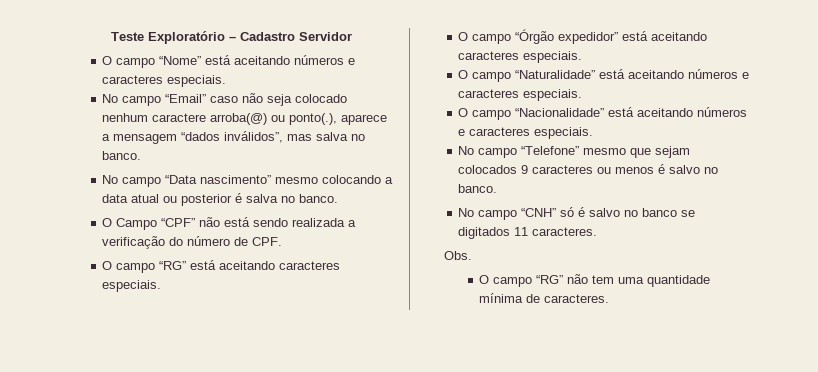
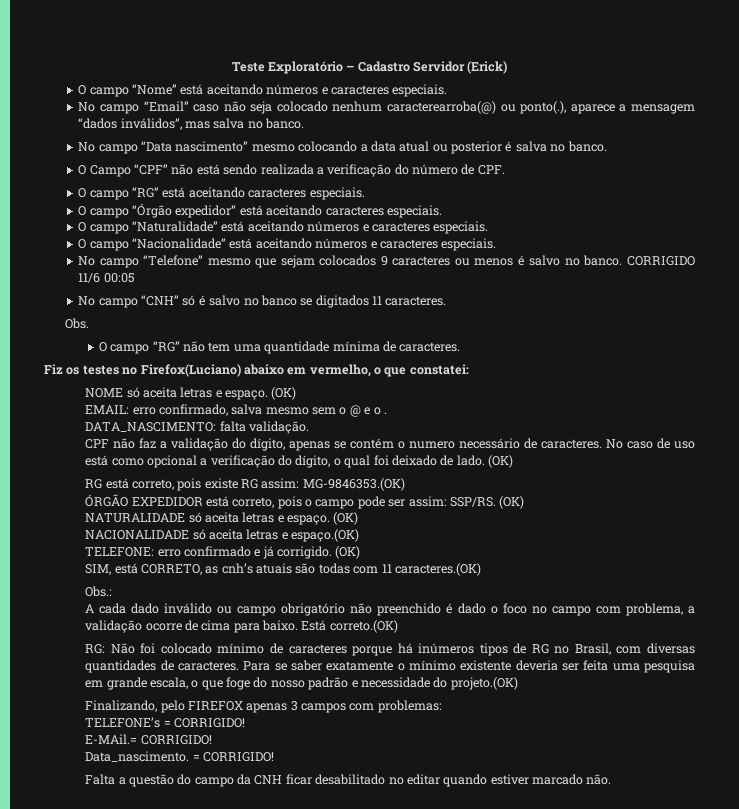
- Teste Exploratório – Cadastro Servidor
+ Teste Exploratório – Cadastro Servidor (Erick)
- No campo “Email” caso não seja colocado nenhum caractere arroba(@) ou ponto(.), aparece a mensagem “dados inválidos”, mas salva no banco.
+ No campo “Email” caso não seja colocado nenhum caracterearroba(@) ou ponto(.), aparece a mensagem “dados inválidos”, mas salva no banco.
+ CORRIGIDO 11/6 00:05
+ Fiz os testes no Firefox(Luciano) abaixo em vermelho, o que constatei:
+ NOME só aceita letras e espaço. (OK)
+ EMAIL: erro confirmado, salva mesmo sem o @ e o .
+ DATA_NASCIMENTO: falta validação.
+ CPF não faz a validação do dígito, apenas se contém o numero necessário de caracteres. No caso de uso está como opcional a verificação do dígito, o qual foi deixado de lado. (OK)
+ RG está correto, pois existe RG assim: MG-9846353.(OK)
+ ÓRGÃO EXPEDIDOR está correto, pois o campo pode ser assim: SSP/RS. (OK)
+ NATURALIDADE só aceita letras e espaço. (OK)
+ NACIONALIDADE só aceita letras e espaço.(OK)
+ TELEFONE: erro confirmado e já corrigido. (OK)
+ SIM, está CORRETO, as cnh’s atuais são todas com 11 caracteres.(OK)
+ Obs.:
+ A cada dado inválido ou campo obrigatório não preenchido é dado o foco no campo com problema, a validação ocorre de cima para baixo. Está correto.(OK)
+ RG: Não foi colocado mínimo de caracteres porque há inúmeros tipos de RG no Brasil, com diversas quantidades de caracteres. Para se saber exatamente o mínimo existente deveria ser feita uma pesquisa em grande escala, o que foge do nosso padrão e necessidade do projeto.(OK)
+ Finalizando, pelo FIREFOX apenas 3 campos com problemas:
+ TELEFONE’s = CORRIGIDO!
+ E-MAil.= CORRIGIDO!
+ Data_nascimento. = CORRIGIDO!
+ Falta a questão do campo da CNH ficar desabilitado no editar quando estiver marcado não.

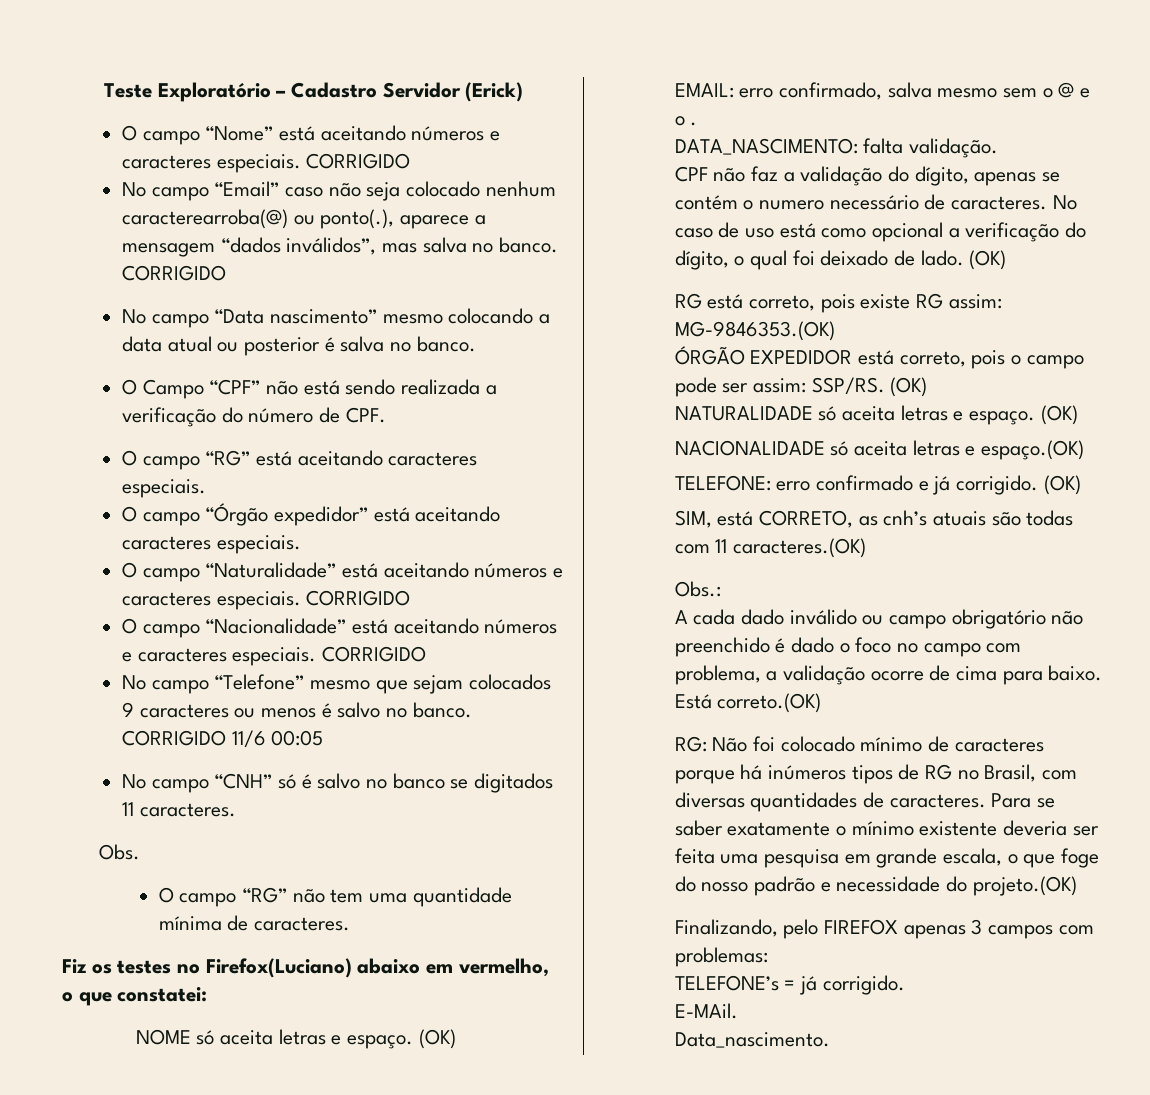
- O campo “Nome” está aceitando números e caracteres especiais.
+ O campo “Nome” está aceitando números e caracteres especiais. CORRIGIDO
- No campo “Email” caso não seja colocado nenhum caracterearroba(@) ou ponto(.), aparece a mensagem “dados inválidos”, mas salva no banco.
+ No campo “Email” caso não seja colocado nenhum caracterearroba(@) ou ponto(.), aparece a mensagem “dados inválidos”, mas salva no banco. CORRIGIDO
- O campo “Naturalidade” está aceitando números e caracteres especiais.
+ O campo “Naturalidade” está aceitando números e caracteres especiais. CORRIGIDO
- O campo “Nacionalidade” está aceitando números e caracteres especiais.
+ O campo “Nacionalidade” está aceitando números e caracteres especiais. CORRIGIDO
- TELEFONE’s = CORRIGIDO!
- E-MAil.= CORRIGIDO!
- Data_nascimento. = CORRIGIDO!
- Falta a questão do campo da CNH ficar desabilitado no editar quando estiver marcado não.
+ TELEFONE’s = já corrigido.
+ E-MAil.
+ Data_nascimento.

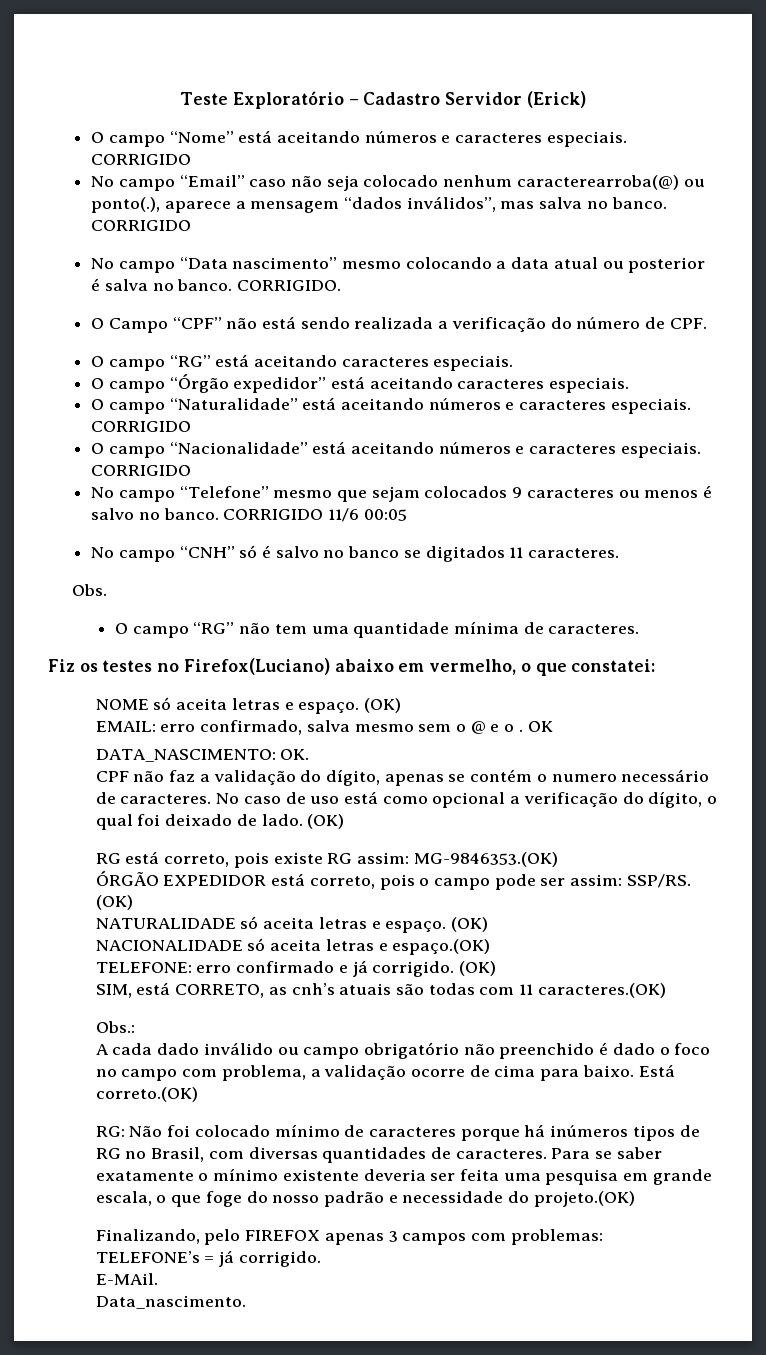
+ CORRIGIDO.
+ OK
- DATA_NASCIMENTO: falta validação.
+ DATA_NASCIMENTO: OK.

